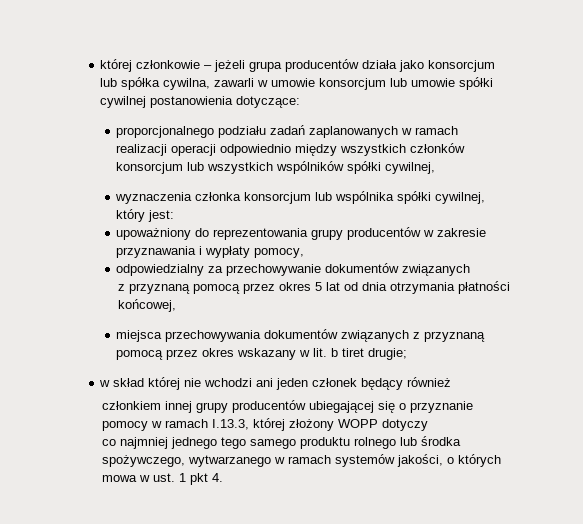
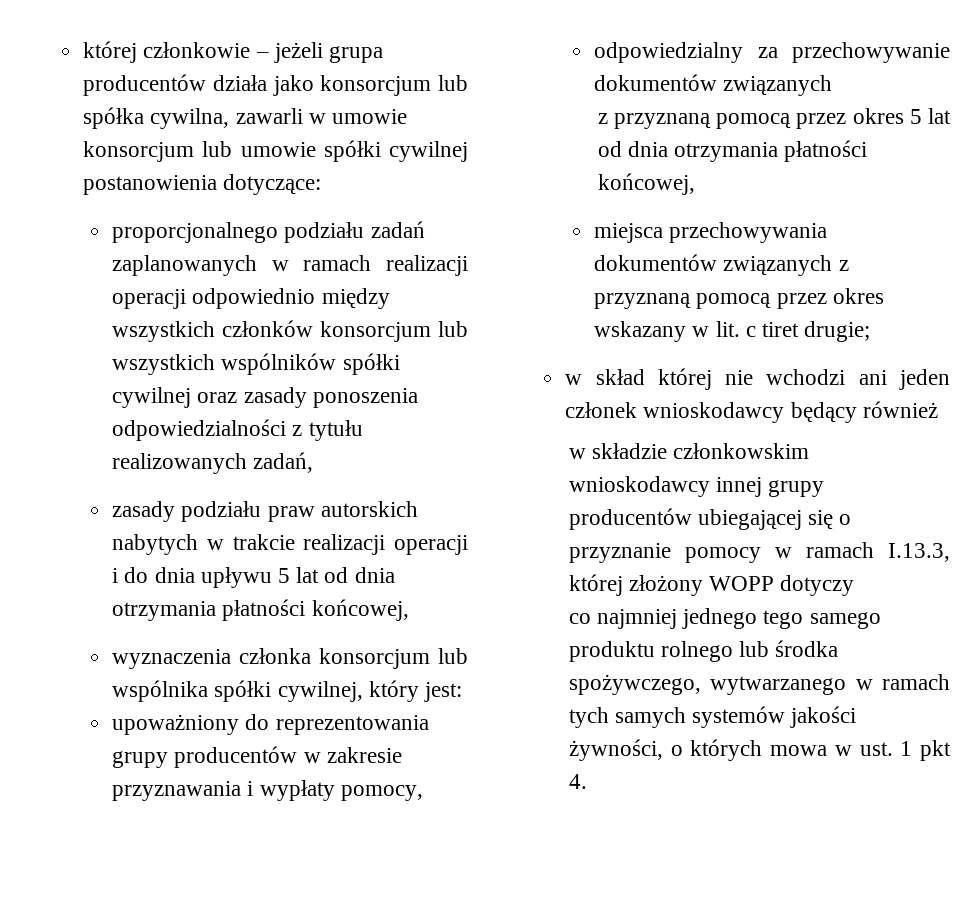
- proporcjonalnego podziału zadań zaplanowanych w ramach realizacji operacji odpowiednio między wszystkich członków konsorcjum lub wszystkich wspólników spółki cywilnej,
+ proporcjonalnego podziału zadań zaplanowanych w ramach realizacji operacji odpowiednio między wszystkich członków konsorcjum lub wszystkich wspólników spółki cywilnej oraz zasady ponoszenia odpowiedzialności z tytułu realizowanych zadań,
+ zasady podziału praw autorskich nabytych w trakcie realizacji operacji i do dnia upływu 5 lat od dnia otrzymania płatności końcowej,
- miejsca przechowywania dokumentów związanych z przyznaną pomocą przez okres wskazany w lit. b tiret drugie;
+ miejsca przechowywania dokumentów związanych z przyznaną pomocą przez okres wskazany w lit. c tiret drugie;
- w skład której nie wchodzi ani jeden członek będący również
+ w skład której nie wchodzi ani jeden członek wnioskodawcy będący również
- członkiem innej grupy producentów ubiegającej się o przyznanie pomocy w ramach I.13.3, której złożony WOPP dotyczy
+ w składzie członkowskim wnioskodawcy innej grupy producentów ubiegającej się o przyznanie pomocy w ramach I.13.3, której złożony WOPP dotyczy
- co najmniej jednego tego samego produktu rolnego lub środka spożywczego, wytwarzanego w ramach systemów jakości, o których mowa w ust. 1 pkt 4.
+ co najmniej jednego tego samego produktu rolnego lub środka spożywczego, wytwarzanego w ramach tych samych systemów jakości żywności, o których mowa w ust. 1 pkt 4.

